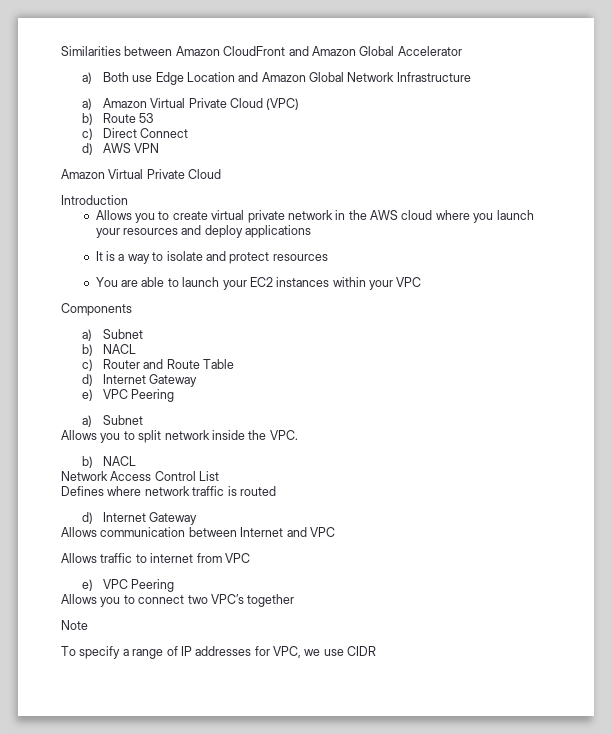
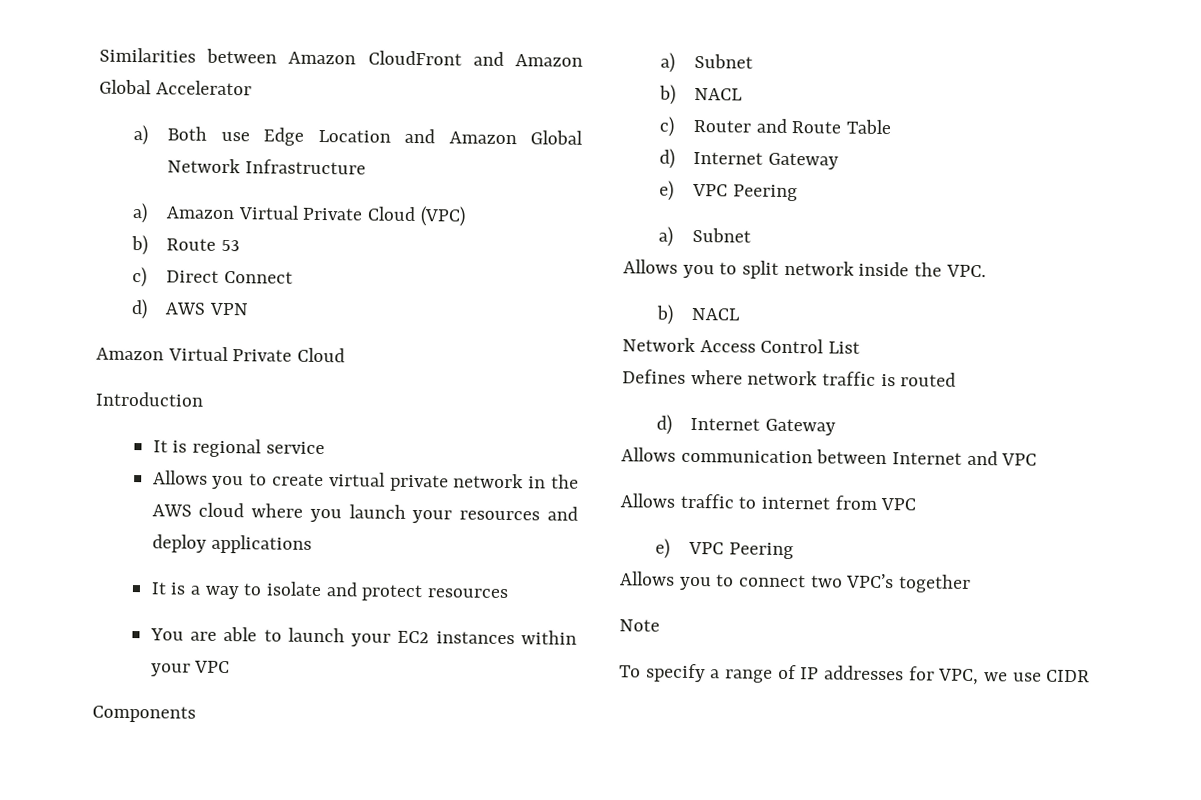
+ It is regional service

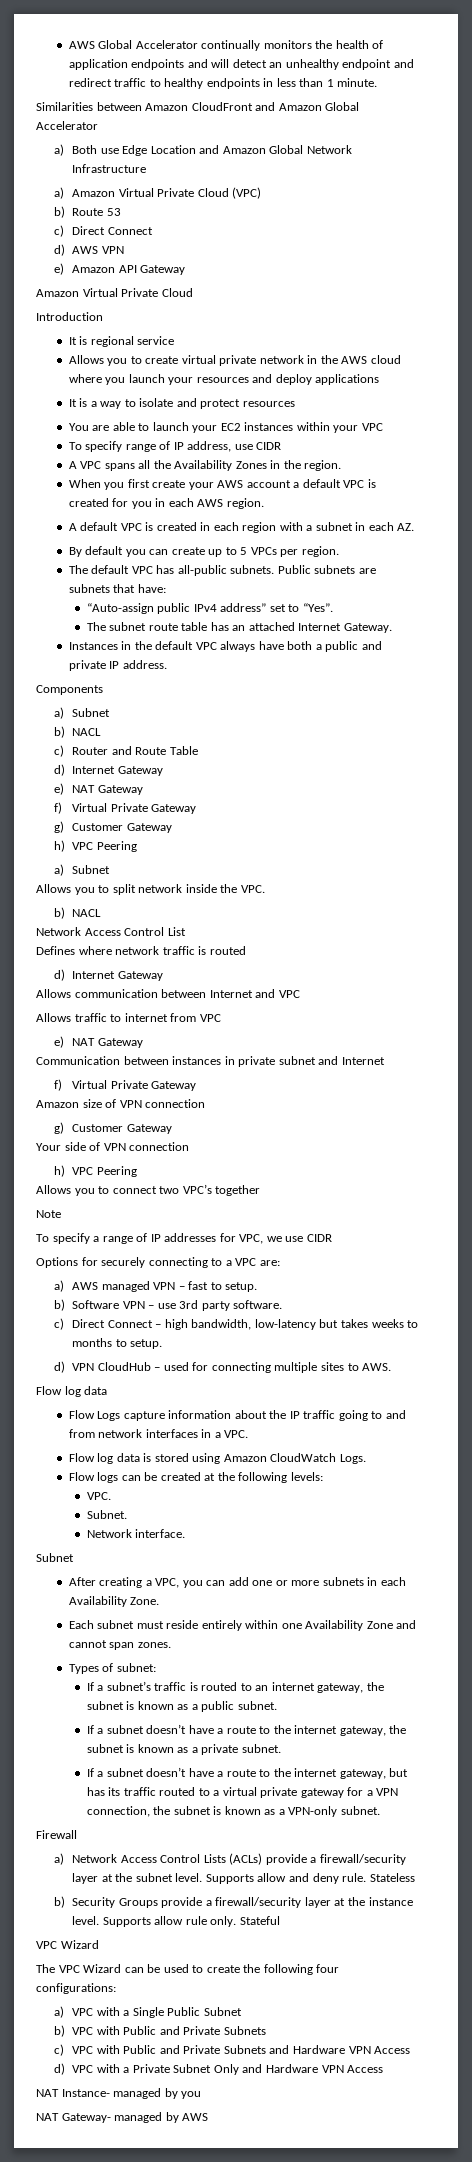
+ AWS Global Accelerator continually monitors the health of application endpoints and will detect an unhealthy endpoint and redirect traffic to healthy endpoints in less than 1 minute.
+ e) Amazon API Gateway
+ To specify range of IP address, use CIDR
+ A VPC spans all the Availability Zones in the region.
+ When you first create your AWS account a default VPC is created for you in each AWS region.
+ A default VPC is created in each region with a subnet in each AZ.
+ By default you can create up to 5 VPCs per region.
+ The default VPC has all-public subnets. Public subnets are subnets that have:
+ “Auto-assign public IPv4 address” set to “Yes”.
+ The subnet route table has an attached Internet Gateway.
+ Instances in the default VPC always have both a public and private IP address.
  c) Router and Route Table
  d) Internet Gateway
- e) VPC Peering
+ e) NAT Gateway
+ f) Virtual Private Gateway
+ g) Customer Gateway
+ h) VPC Peering
  Allows traffic to internet from VPC
- e) VPC Peering
+ e) NAT Gateway
+ Communication between instances in private subnet and Internet
+ f) Virtual Private Gateway
+ Amazon size of VPN connection
+ g) Customer Gateway
+ Your side of VPN connection
+ h) VPC Peering
+ Options for securely connecting to a VPC are:
+ a) AWS managed VPN – fast to setup.
+ b) Software VPN – use 3rd party software.
+ c) Direct Connect – high bandwidth, low-latency but takes weeks to months to setup.
+ d) VPN CloudHub – used for connecting multiple sites to AWS.
+ Flow log data
+ Flow Logs capture information about the IP traffic going to and from network interfaces in a VPC.
+ Flow log data is stored using Amazon CloudWatch Logs.
+ Flow logs can be created at the following levels:
+ VPC.
+ Subnet.
+ Network interface.
+ Subnet
+ After creating a VPC, you can add one or more subnets in each Availability Zone.
+ Each subnet must reside entirely within one Availability Zone and cannot span zones.
+ Types of subnet:
+ If a subnet’s traffic is routed to an internet gateway, the subnet is known as a public subnet.
+ If a subnet doesn’t have a route to the internet gateway, the subnet is known as a private subnet.
+ If a subnet doesn’t have a route to the internet gateway, but has its traffic routed to a virtual private gateway for a VPN connection, the subnet is known as a VPN-only subnet.
+ Firewall
+ a) Network Access Control Lists (ACLs) provide a firewall/security layer at the subnet level. Supports allow and deny rule. Stateless
+ b) Security Groups provide a firewall/security layer at the instance level. Supports allow rule only. Stateful
+ VPC Wizard
+ The VPC Wizard can be used to create the following four configurations:
+ a) VPC with a Single Public Subnet
+ b) VPC with Public and Private Subnets
+ c) VPC with Public and Private Subnets and Hardware VPN Access
+ d) VPC with a Private Subnet Only and Hardware VPN Access
+ NAT Instance- managed by you
+ NAT Gateway- managed by AWS

